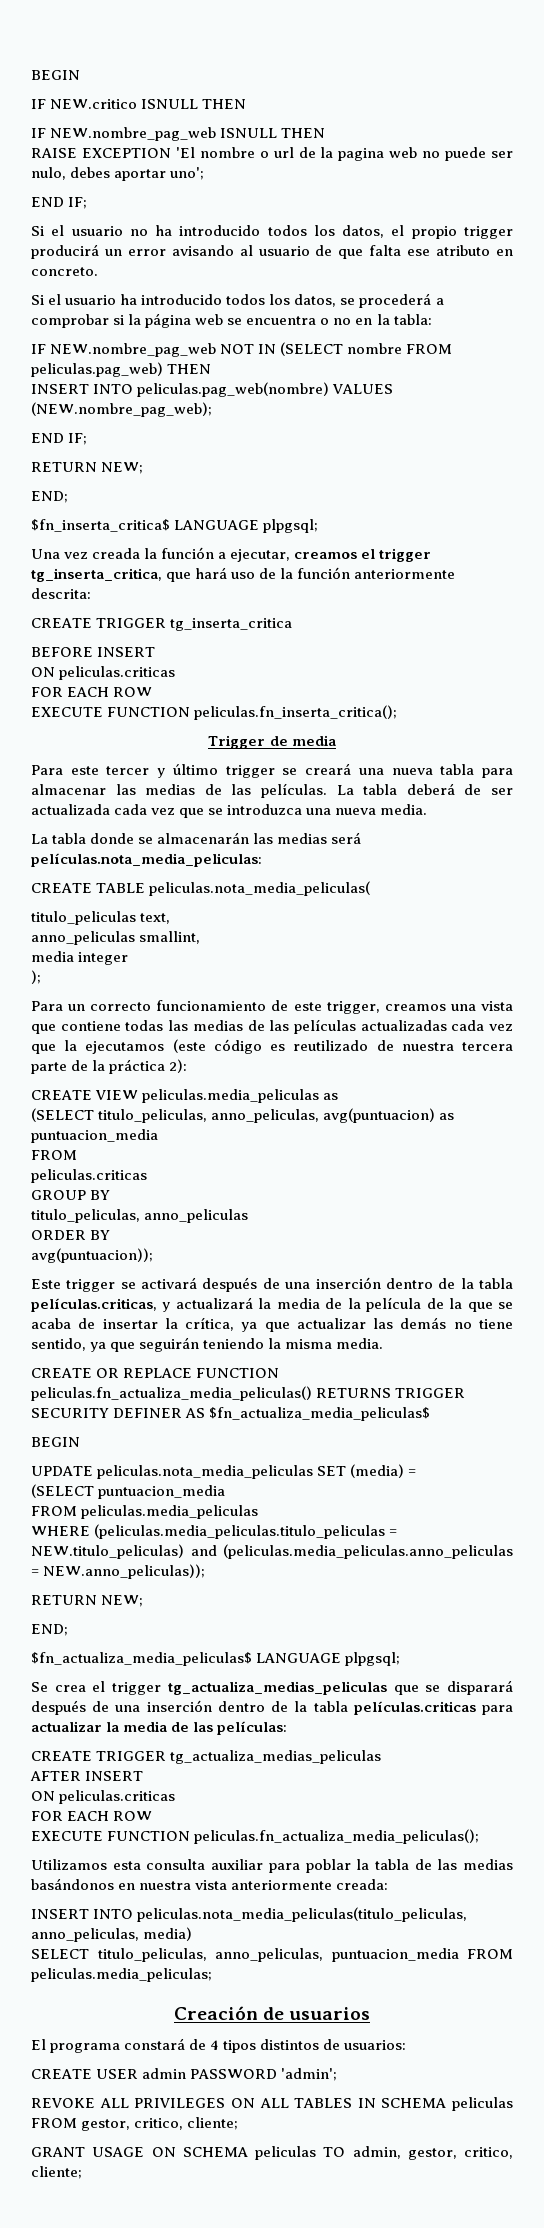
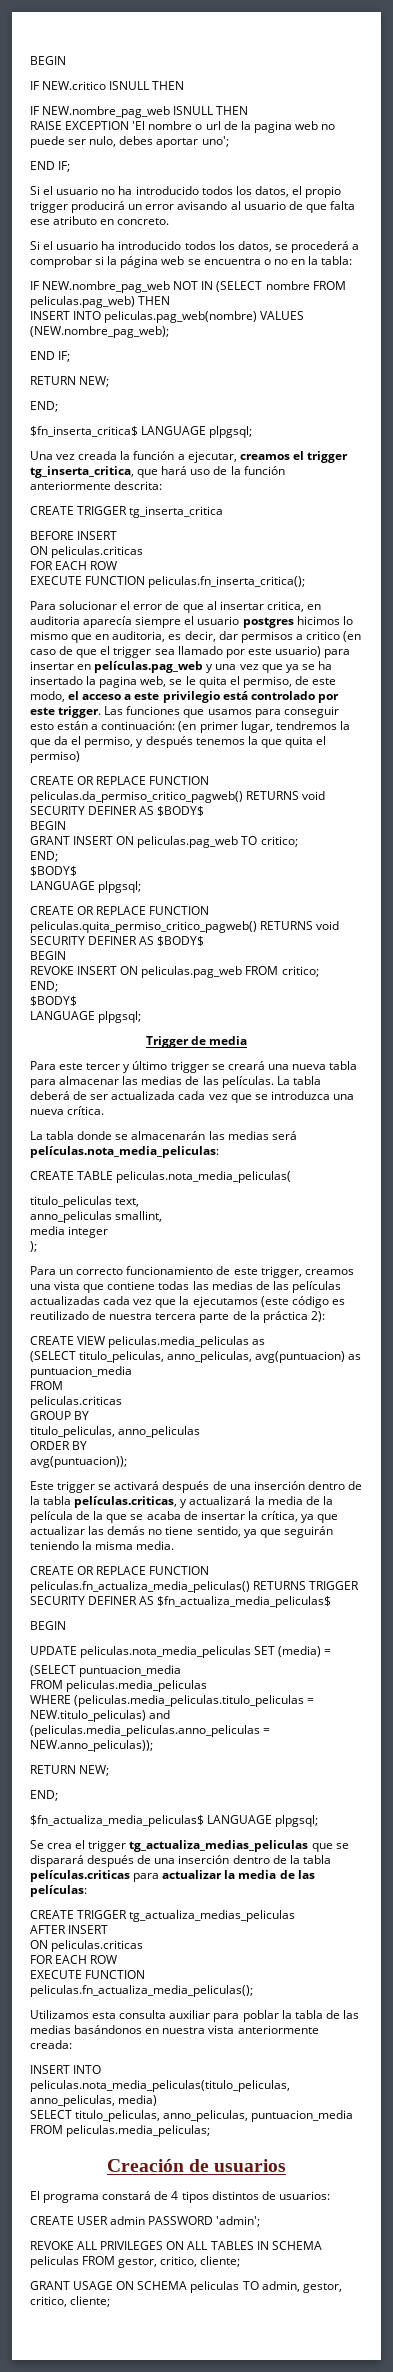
+ Para solucionar el error de que al insertar critica, en auditoria aparecía siempre el usuario postgres hicimos lo mismo que en auditoria, es decir, dar permisos a critico (en caso de que el trigger sea llamado por este usuario) para insertar en películas.pag_web y una vez que ya se ha insertado la pagina web, se le quita el permiso, de este modo, el acceso a este privilegio está controlado por este trigger. Las funciones que usamos para conseguir esto están a continuación: (en primer lugar, tendremos la que da el permiso, y después tenemos la que quita el permiso)
+ CREATE OR REPLACE FUNCTION peliculas.da_permiso_critico_pagweb() RETURNS void SECURITY DEFINER AS $BODY$
+ BEGIN
+ GRANT INSERT ON peliculas.pag_web TO critico;
+ END;
+ $BODY$
+ LANGUAGE plpgsql;
+ CREATE OR REPLACE FUNCTION peliculas.quita_permiso_critico_pagweb() RETURNS void SECURITY DEFINER AS $BODY$
+ BEGIN
+ REVOKE INSERT ON peliculas.pag_web FROM critico;
+ END;
+ $BODY$
+ LANGUAGE plpgsql;
- La tabla deberá de ser actualizada cada vez que se introduzca una nueva media.
+ La tabla deberá de ser actualizada cada vez que se introduzca una nueva crítica.

